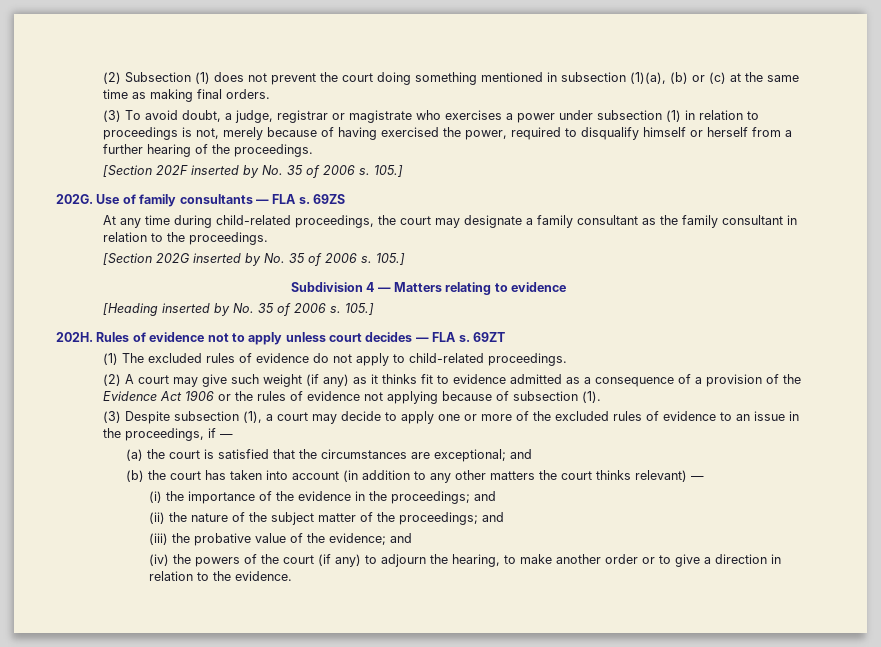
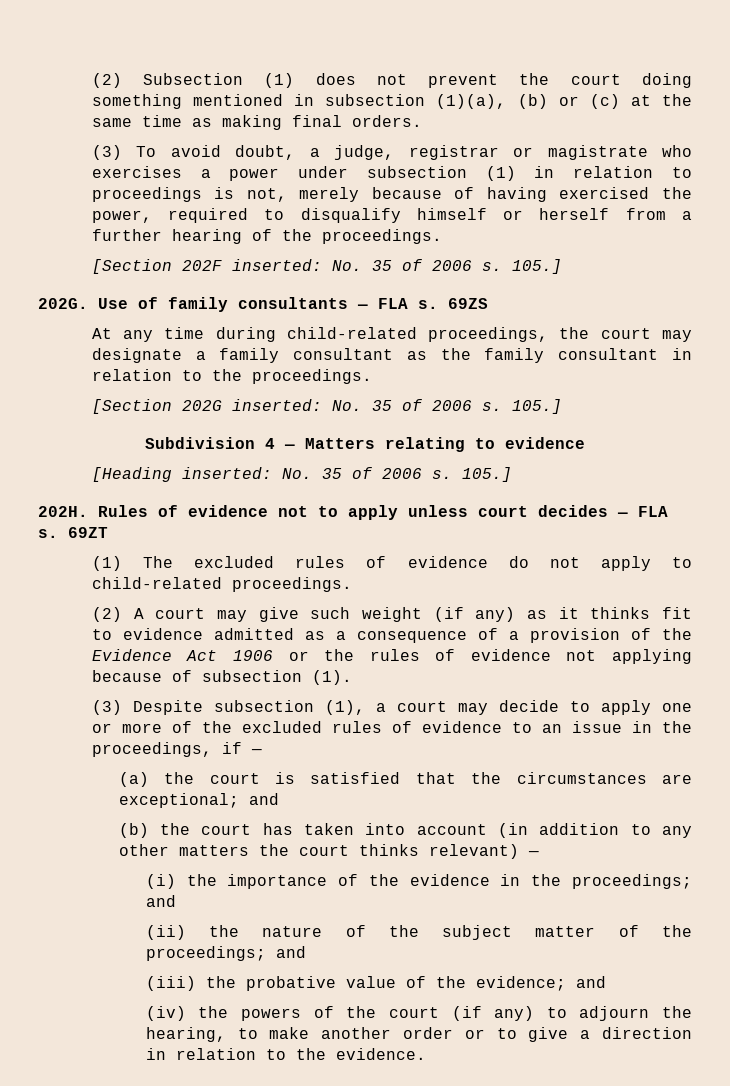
- [Section 202F inserted by No. 35 of 2006 s.
+ [Section 202F inserted: No. 35 of 2006 s.
- [Section 202G inserted by No. 35 of 2006 s.
+ [Section 202G inserted: No. 35 of 2006 s.
- [Heading inserted by No. 35 of 2006 s.
+ [Heading inserted: No. 35 of 2006 s.

